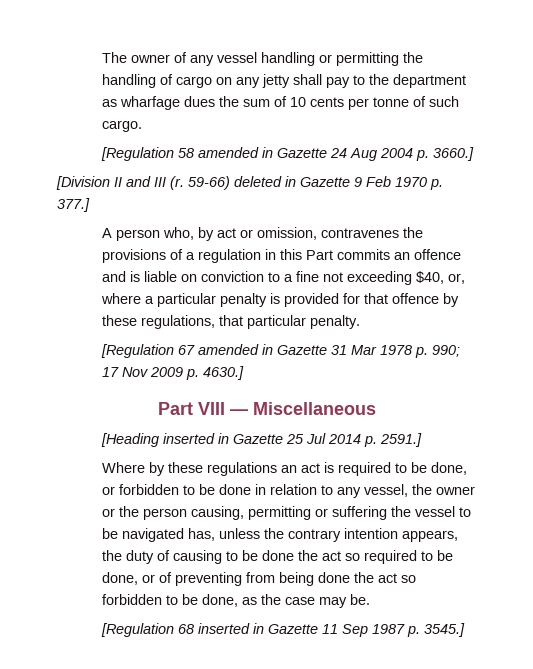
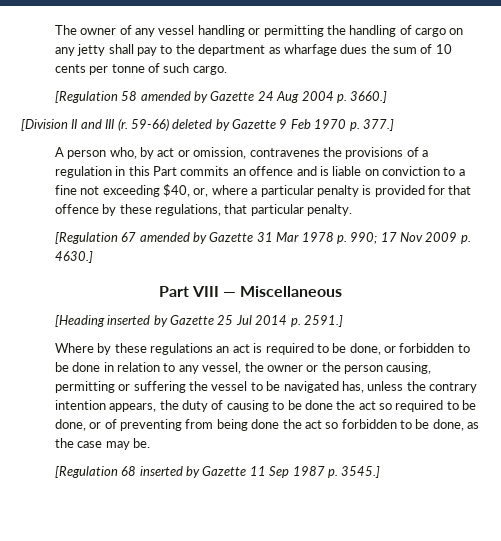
- [Regulation 58 amended in Gazette 24 Aug 2004 p. 3660.]
+ [Regulation 58 amended by Gazette 24 Aug 2004 p. 3660.]
- 59-66) deleted in Gazette 9 Feb 1970 p. 377.]
+ 59-66) deleted by Gazette 9 Feb 1970 p. 377.]
- [Regulation 67 amended in Gazette 31 Mar 1978 p. 990; 17 Nov 2009 p. 4630.]
+ [Regulation 67 amended by Gazette 31 Mar 1978 p. 990; 17 Nov 2009 p. 4630.]
- [Heading inserted in Gazette 25 Jul 2014 p. 2591.]
+ [Heading inserted by Gazette 25 Jul 2014 p. 2591.]
- [Regulation 68 inserted in Gazette 11 Sep 1987 p. 3545.]
+ [Regulation 68 inserted by Gazette 11 Sep 1987 p. 3545.]

